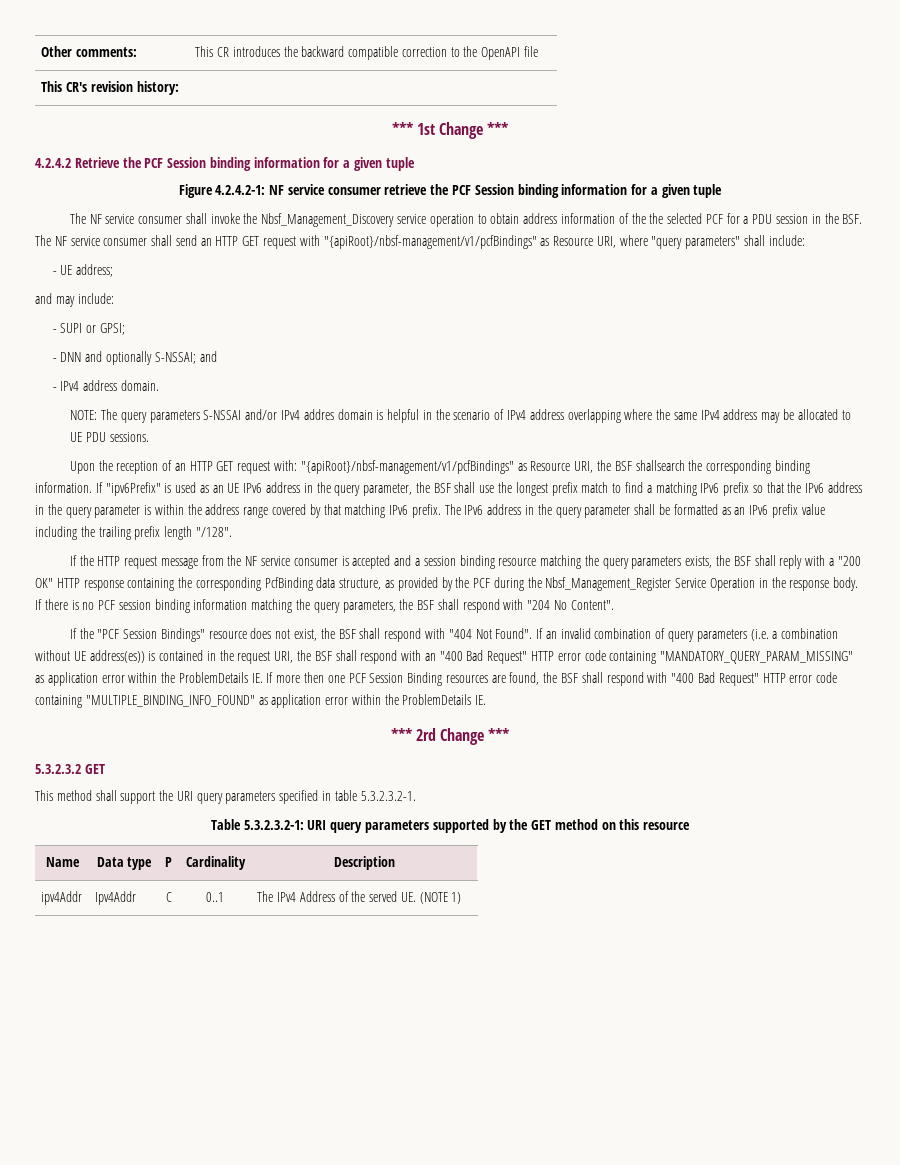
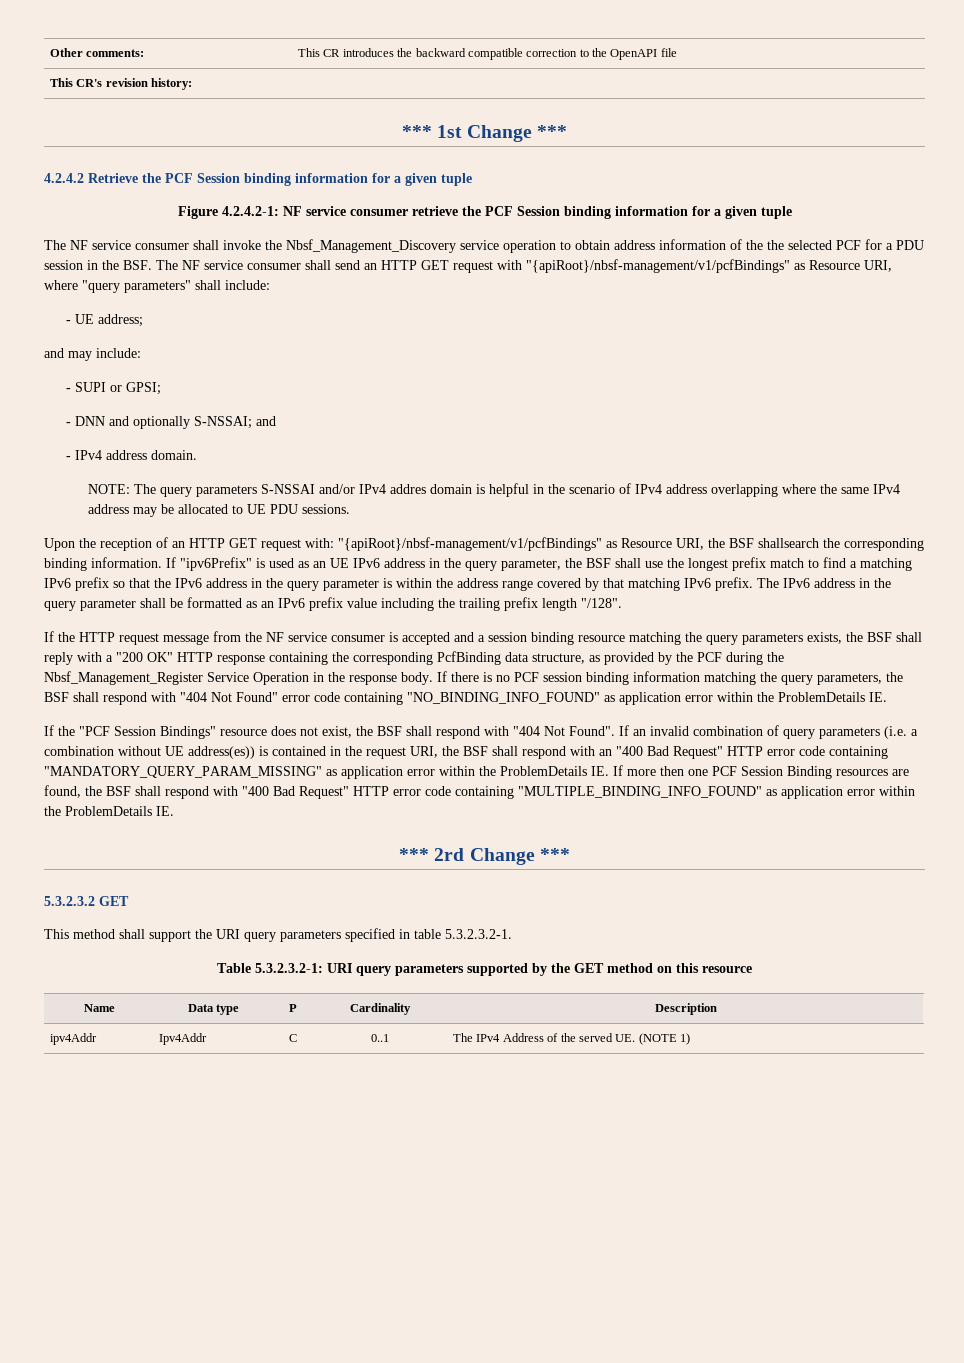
- If there is no PCF session binding information matching the query parameters, the BSF shall respond with "204 No Content".
+ If there is no PCF session binding information matching the query parameters, the BSF shall respond with "404 Not Found" error code containing "NO_BINDING_INFO_FOUND" as application error within the ProblemDetails IE.

